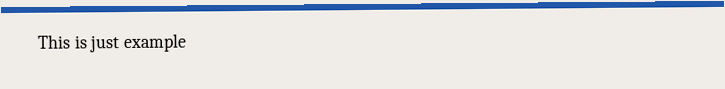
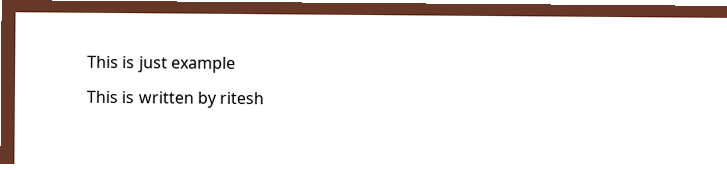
+ This is written by ritesh

